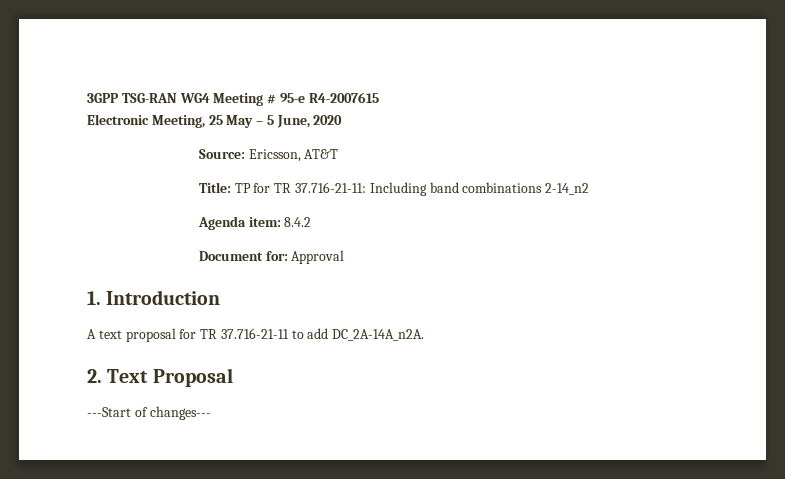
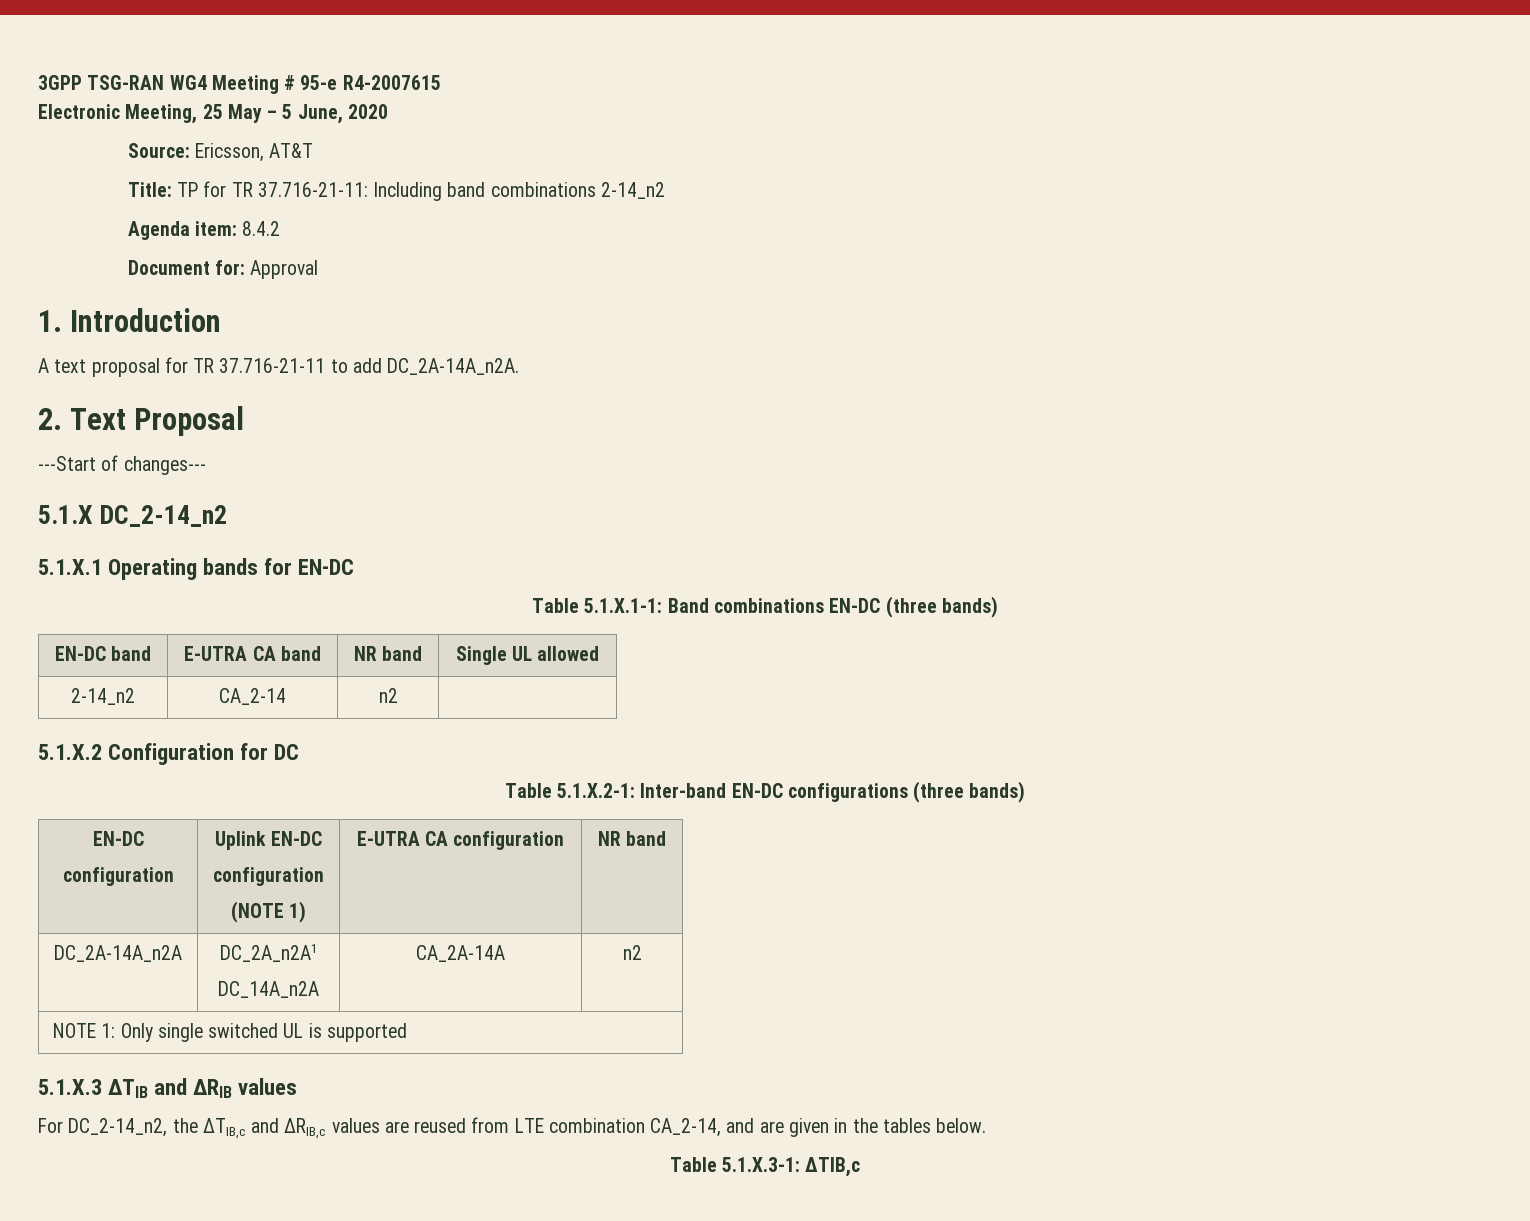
+ 5.1.X DC_2-14_n2
+ 5.1.X.1 Operating bands for EN-DC
+ Table 5.1.X.1-1: Band combinations EN-DC (three bands)
+ EN-DC band | E-UTRA CA band | NR band | Single UL allowed
+ 2-14_n2 | CA_2-14 | n2 |
+ 5.1.X.2 Configuration for DC
+ Table 5.1.X.2-1: Inter-band EN-DC configurations (three bands)
+ EN-DC
+ configuration | Uplink EN-DC
+ configuration
+ (NOTE 1) | E-UTRA CA configuration | NR band
+ DC_2A-14A_n2A | DC_2A_n2A1
+ DC_14A_n2A | CA_2A-14A | n2
+ NOTE 1: Only single switched UL is supported
+ 5.1.X.3 ∆TIB and ∆RIB values
+ For DC_2-14_n2, the ΔTIB,c and ΔRIB,c values are reused from LTE combination CA_2-14, and are given in the tables below.
+ Table 5.1.X.3-1: ΔTIB,c

